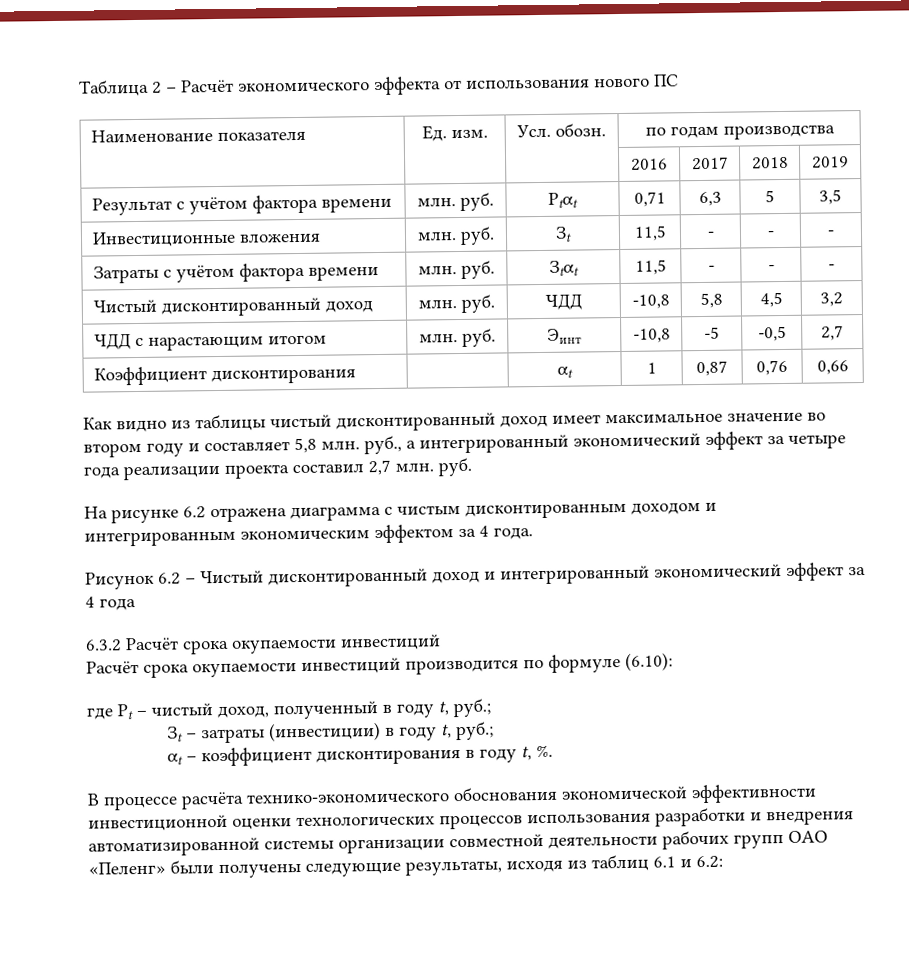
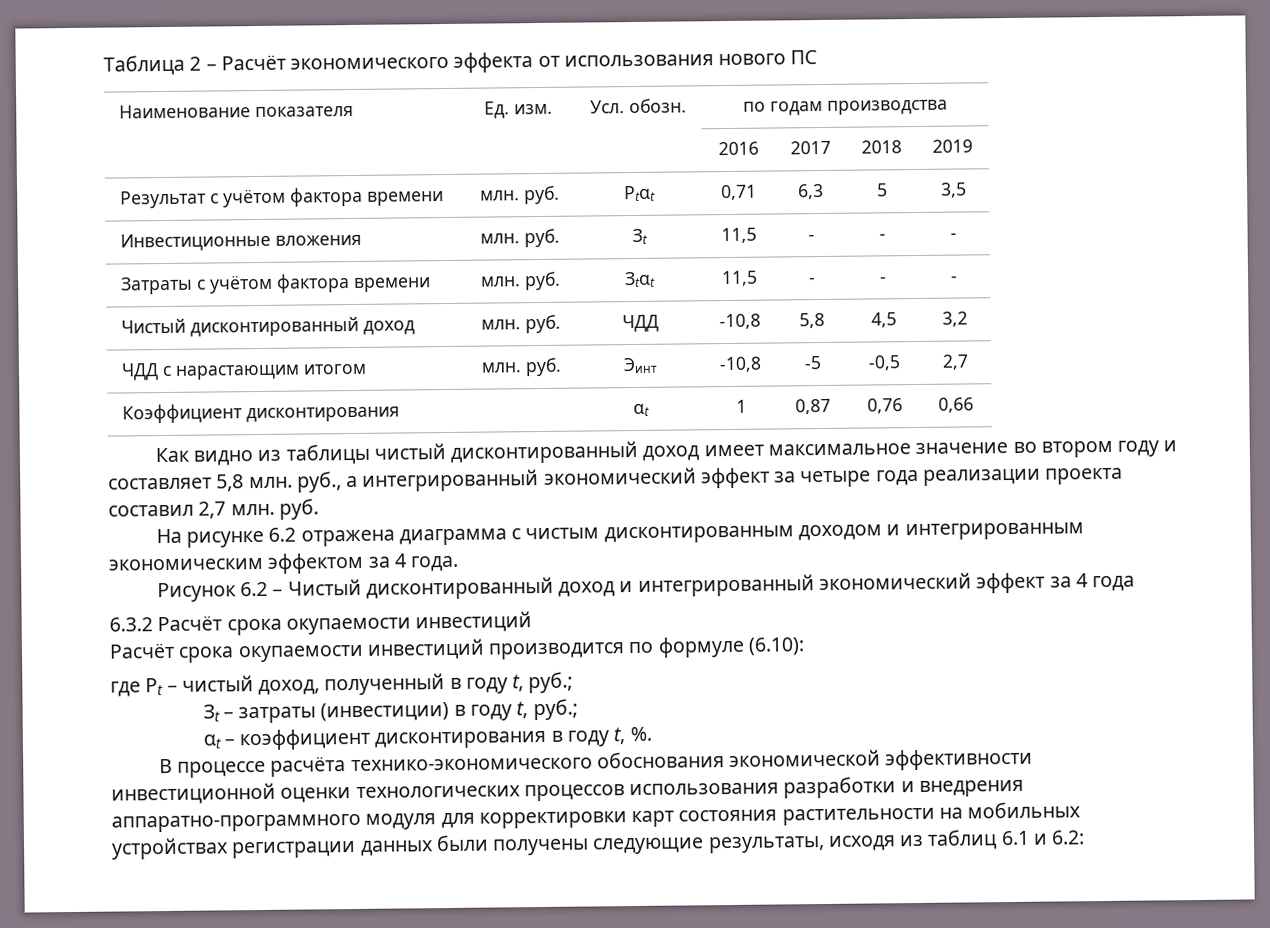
- В процессе расчёта технико-экономического обоснования экономической эффективности инвестиционной оценки технологических процессов использования разработки и внедрения автоматизированной системы организации совместной деятельности рабочих групп ОАО «Пеленг» были получены следующие результаты, исходя из таблиц 6.1 и 6.2:
+ В процессе расчёта технико-экономического обоснования экономической эффективности инвестиционной оценки технологических процессов использования разработки и внедрения аппаратно-программного модуля для корректировки карт состояния растительности на мобильных устройствах регистрации данных были получены следующие результаты, исходя из таблиц 6.1 и 6.2:

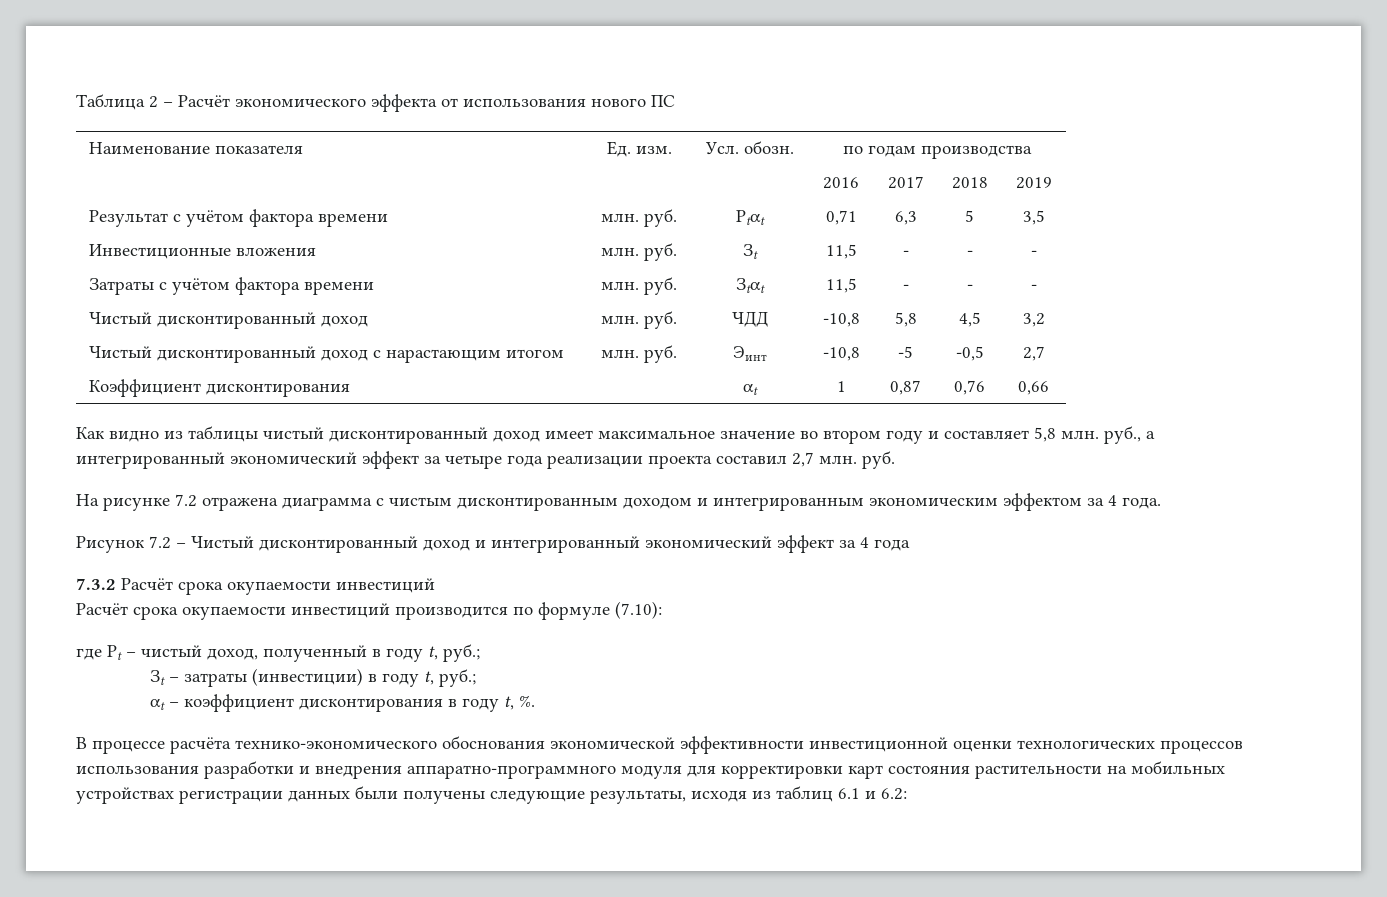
- ЧДД с нарастающим итогом | млн. руб. | Эинт | -10,8 | -5 | -0,5 | 2,7
+ Чистый дисконтированный доход с нарастающим итогом | млн. руб. | Эинт | -10,8 | -5 | -0,5 | 2,7
- На рисунке 6.2 отражена диаграмма с чистым дисконтированным доходом и интегрированным экономическим эффектом за 4 года.
+ На рисунке 7.2 отражена диаграмма с чистым дисконтированным доходом и интегрированным экономическим эффектом за 4 года.
- Рисунок 6.2 – Чистый дисконтированный доход и интегрированный экономический эффект за 4 года
+ Рисунок 7.2 – Чистый дисконтированный доход и интегрированный экономический эффект за 4 года
- 6.3.2 Расчёт срока окупаемости инвестиций
+ 7.3.2 Расчёт срока окупаемости инвестиций
- Расчёт срока окупаемости инвестиций производится по формуле (6.10):
+ Расчёт срока окупаемости инвестиций производится по формуле (7.10):

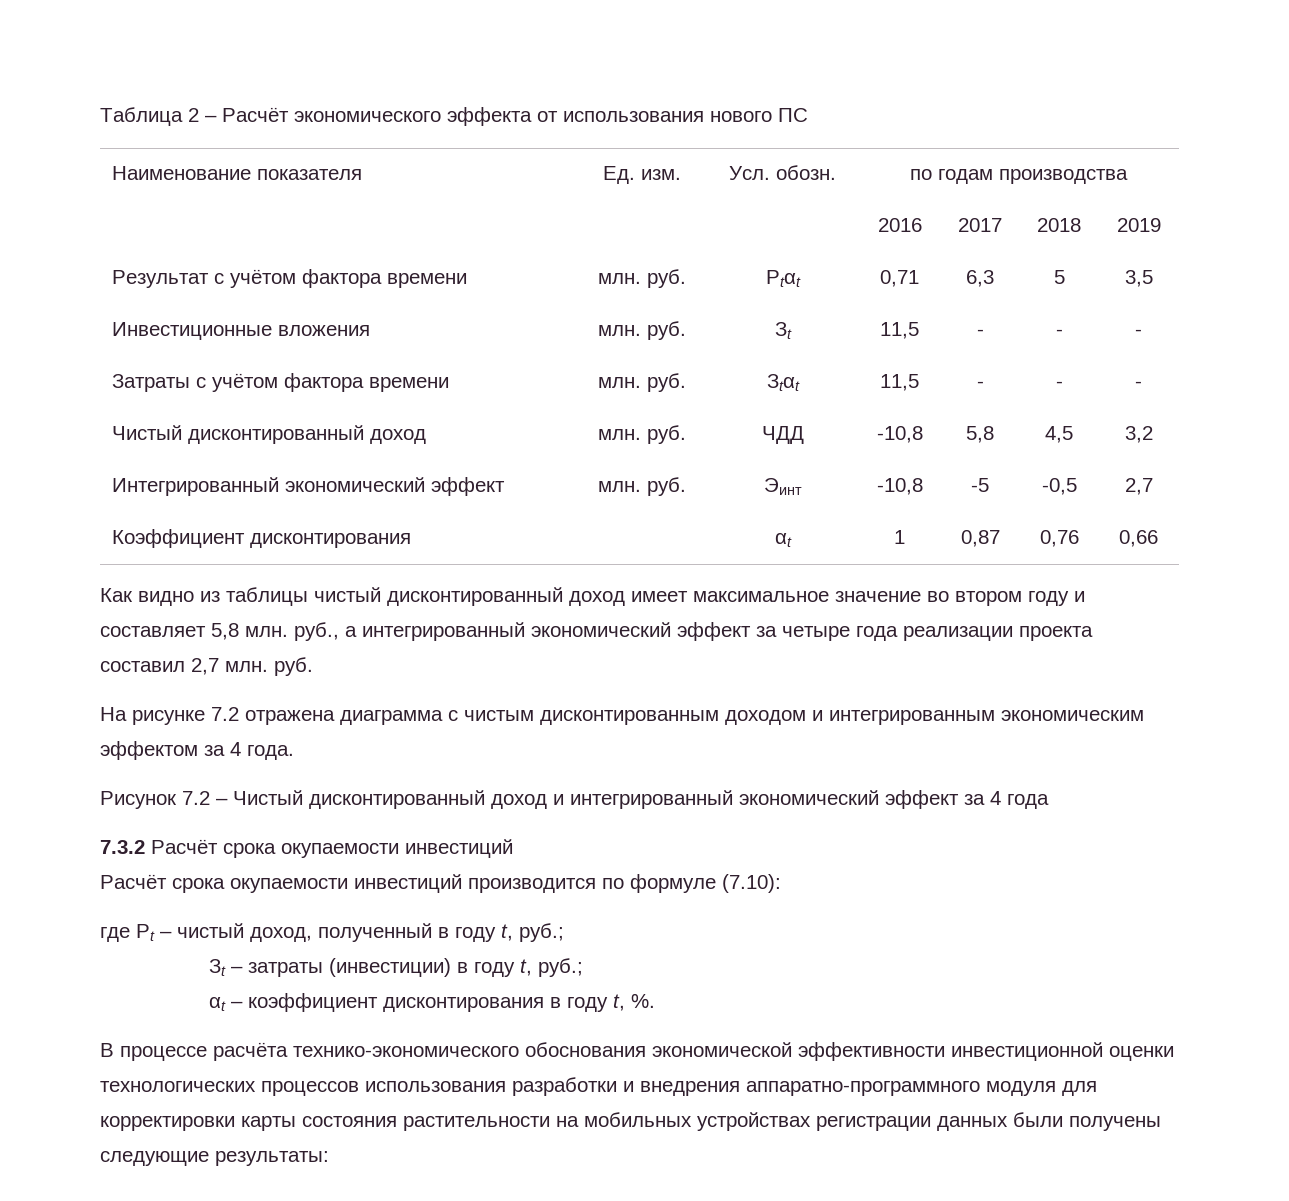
- Чистый дисконтированный доход с нарастающим итогом | млн. руб. | Эинт | -10,8 | -5 | -0,5 | 2,7
+ Интегрированный экономический эффект | млн. руб. | Эинт | -10,8 | -5 | -0,5 | 2,7
- В процессе расчёта технико-экономического обоснования экономической эффективности инвестиционной оценки технологических процессов использования разработки и внедрения аппаратно-программного модуля для корректировки карт состояния растительности на мобильных устройствах регистрации данных были получены следующие результаты, исходя из таблиц 6.1 и 6.2:
+ В процессе расчёта технико-экономического обоснования экономической эффективности инвестиционной оценки технологических процессов использования разработки и внедрения аппаратно-программного модуля для корректировки карты состояния растительности на мобильных устройствах регистрации данных были получены следующие результаты:

